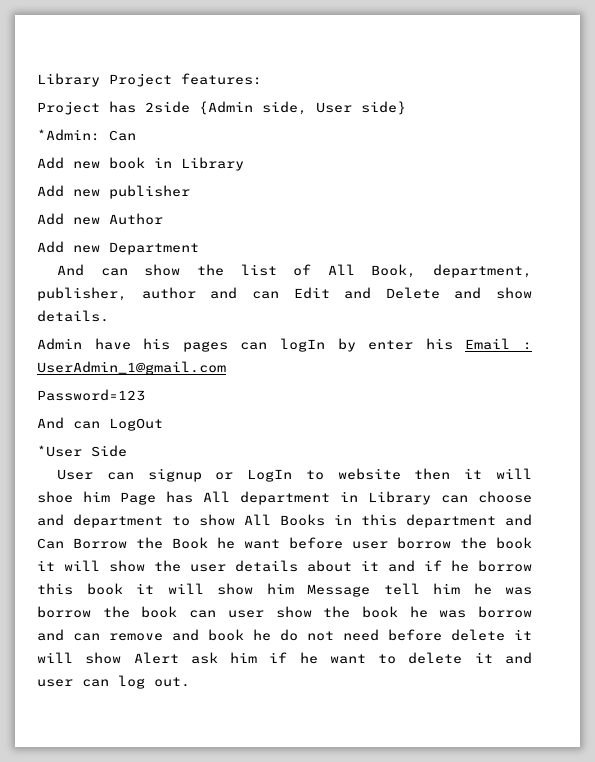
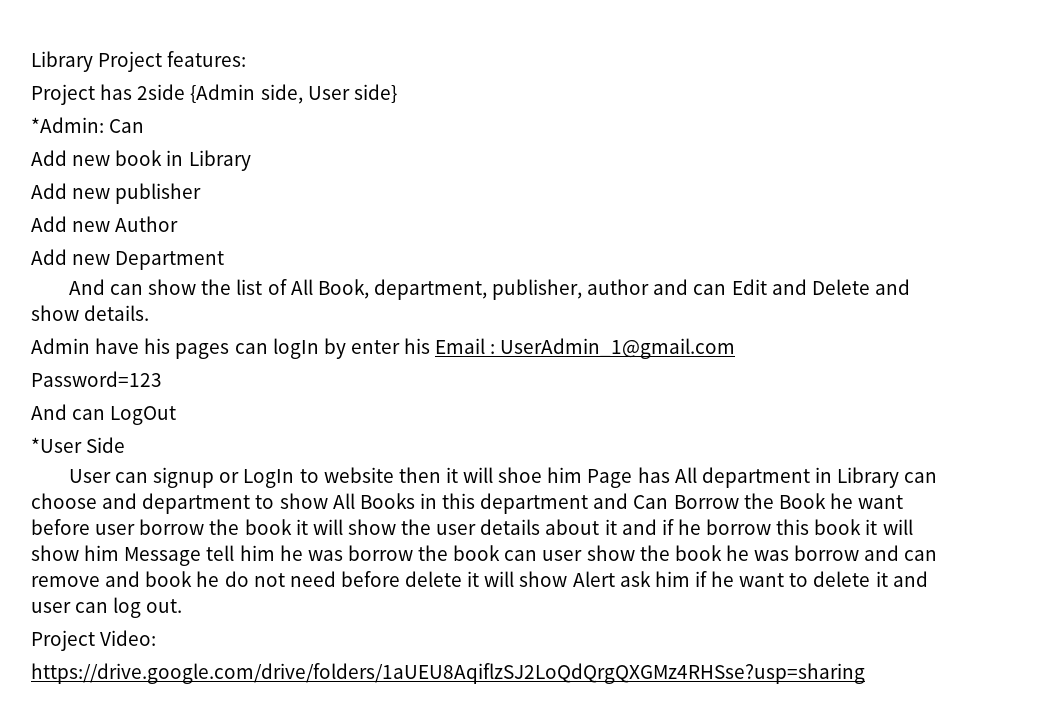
+ Project Video:
+ https://drive.google.com/drive/folders/1aUEU8AqiflzSJ2LoQdQrgQXGMz4RHSse?usp=sharing

